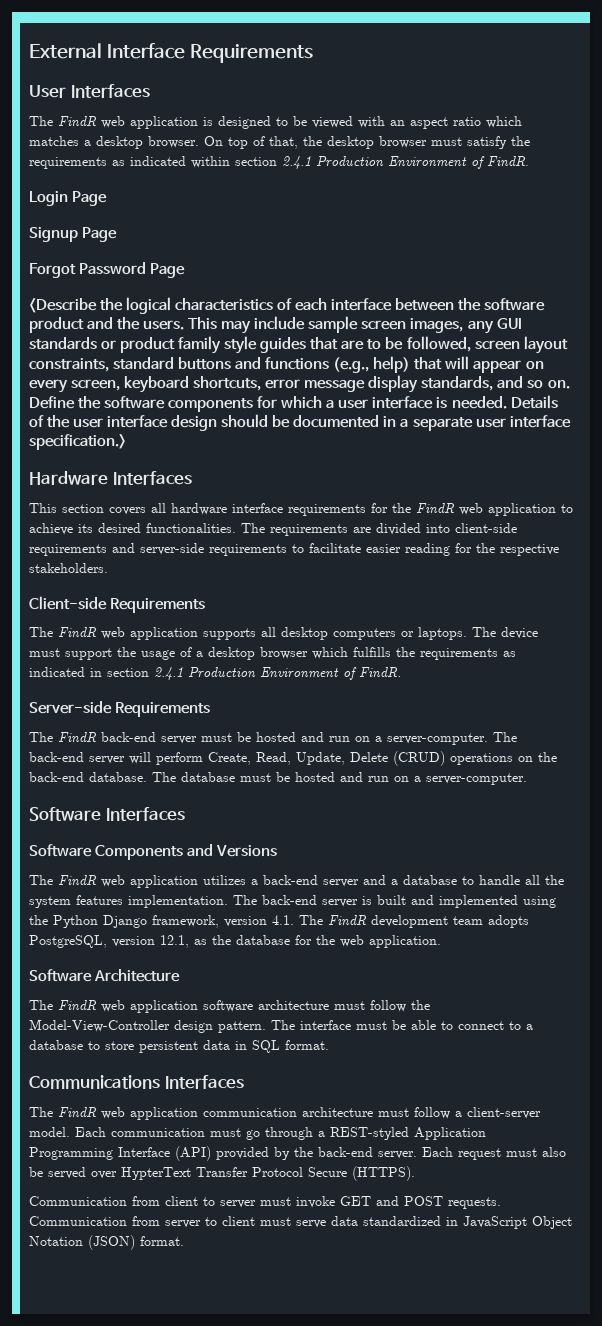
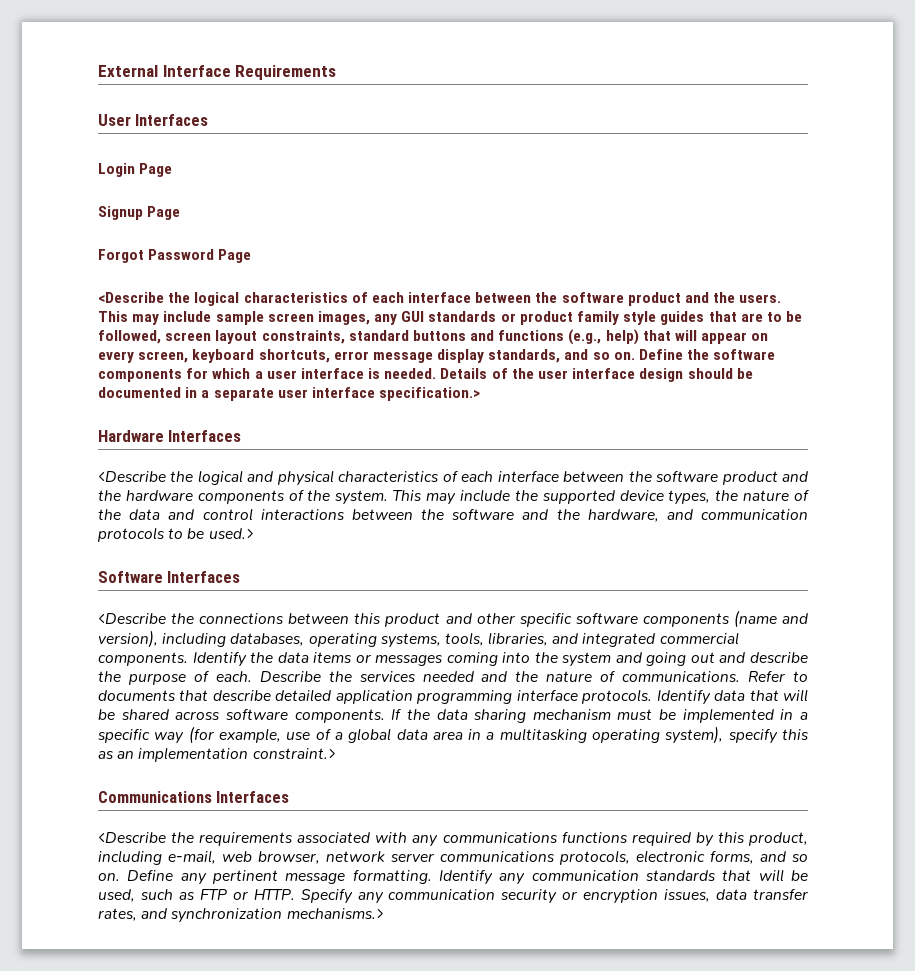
- The FindR web application is designed to be viewed with an aspect ratio which matches a desktop browser. On top of that, the desktop browser must satisfy the requirements as indicated within section 2.4.1 Production Environment of FindR.
- This section covers all hardware interface requirements for the FindR web application to achieve its desired functionalities. The requirements are divided into client-side requirements and server-side requirements to facilitate easier reading for the respective stakeholders.
- Client-side Requirements
- The FindR web application supports all desktop computers or laptops. The device must support the usage of a desktop browser which fulfills the requirements as indicated in section 2.4.1 Production Environment of FindR.
- Server-side Requirements
- The FindR back-end server must be hosted and run on a server-computer. The back-end server will perform Create, Read, Update, Delete (CRUD) operations on the back-end database. The database must be hosted and run on a server-computer.
+ <Describe the logical and physical characteristics of each interface between the software product and the hardware components of the system. This may include the supported device types, the nature of the data and control interactions between the software and the hardware, and communication protocols to be used.>
  Software Interfaces
- Software Components and Versions
- The FindR web application utilizes a back-end server and a database to handle all the system features implementation. The back-end server is built and implemented using the Python Django framework, version 4.1. The FindR development team adopts PostgreSQL, version 12.1, as the database for the web application.
- Software Architecture
- The FindR web application software architecture must follow the Model-View-Controller design pattern. The interface must be able to connect to a database to store persistent data in SQL format.
+ <Describe the connections between this product and other specific software components (name and version), including databases, operating systems, tools, libraries, and integrated commercial components. Identify the data items or messages coming into the system and going out and describe the purpose of each. Describe the services needed and the nature of communications. Refer to documents that describe detailed application programming interface protocols. Identify data that will be shared across software components. If the data sharing mechanism must be implemented in a specific way (for example, use of a global data area in a multitasking operating system), specify this as an implementation constraint.>
  Communications Interfaces
- The FindR web application communication architecture must follow a client-server model. Each communication must go through a REST-styled Application Programming Interface (API) provided by the back-end server. Each request must also be served over HypterText Transfer Protocol Secure (HTTPS).
- Communication from client to server must invoke GET and POST requests. Communication from server to client must serve data standardized in JavaScript Object Notation (JSON) format.
+ <Describe the requirements associated with any communications functions required by this product, including e-mail, web browser, network server communications protocols, electronic forms, and so on. Define any pertinent message formatting. Identify any communication standards that will be used, such as FTP or HTTP. Specify any communication security or encryption issues, data transfer rates, and synchronization mechanisms.>

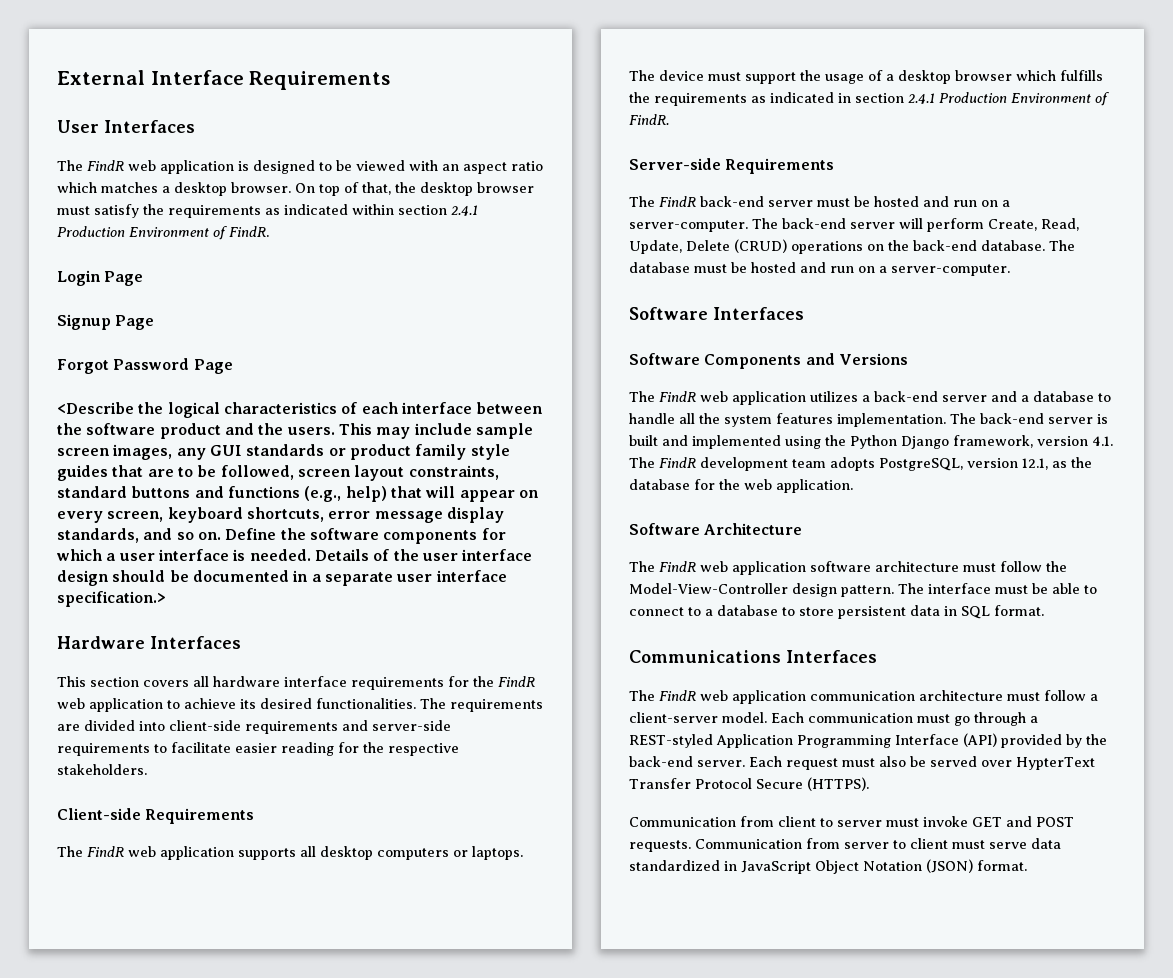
+ The FindR web application is designed to be viewed with an aspect ratio which matches a desktop browser. On top of that, the desktop browser must satisfy the requirements as indicated within section 2.4.1 Production Environment of FindR.
- <Describe the logical and physical characteristics of each interface between the software product and the hardware components of the system. This may include the supported device types, the nature of the data and control interactions between the software and the hardware, and communication protocols to be used.>
+ This section covers all hardware interface requirements for the FindR web application to achieve its desired functionalities. The requirements are divided into client-side requirements and server-side requirements to facilitate easier reading for the respective stakeholders.
+ Client-side Requirements
+ The FindR web application supports all desktop computers or laptops. The device must support the usage of a desktop browser which fulfills the requirements as indicated in section 2.4.1 Production Environment of FindR.
+ Server-side Requirements
+ The FindR back-end server must be hosted and run on a server-computer. The back-end server will perform Create, Read, Update, Delete (CRUD) operations on the back-end database. The database must be hosted and run on a server-computer.
  Software Interfaces
- <Describe the connections between this product and other specific software components (name and version), including databases, operating systems, tools, libraries, and integrated commercial components. Identify the data items or messages coming into the system and going out and describe the purpose of each. Describe the services needed and the nature of communications. Refer to documents that describe detailed application programming interface protocols. Identify data that will be shared across software components. If the data sharing mechanism must be implemented in a specific way (for example, use of a global data area in a multitasking operating system), specify this as an implementation constraint.>
+ Software Components and Versions
+ The FindR web application utilizes a back-end server and a database to handle all the system features implementation. The back-end server is built and implemented using the Python Django framework, version 4.1. The FindR development team adopts PostgreSQL, version 12.1, as the database for the web application.
+ Software Architecture
+ The FindR web application software architecture must follow the Model-View-Controller design pattern. The interface must be able to connect to a database to store persistent data in SQL format.
  Communications Interfaces
- <Describe the requirements associated with any communications functions required by this product, including e-mail, web browser, network server communications protocols, electronic forms, and so on. Define any pertinent message formatting. Identify any communication standards that will be used, such as FTP or HTTP. Specify any communication security or encryption issues, data transfer rates, and synchronization mechanisms.>
+ The FindR web application communication architecture must follow a client-server model. Each communication must go through a REST-styled Application Programming Interface (API) provided by the back-end server. Each request must also be served over HypterText Transfer Protocol Secure (HTTPS).
+ Communication from client to server must invoke GET and POST requests. Communication from server to client must serve data standardized in JavaScript Object Notation (JSON) format.

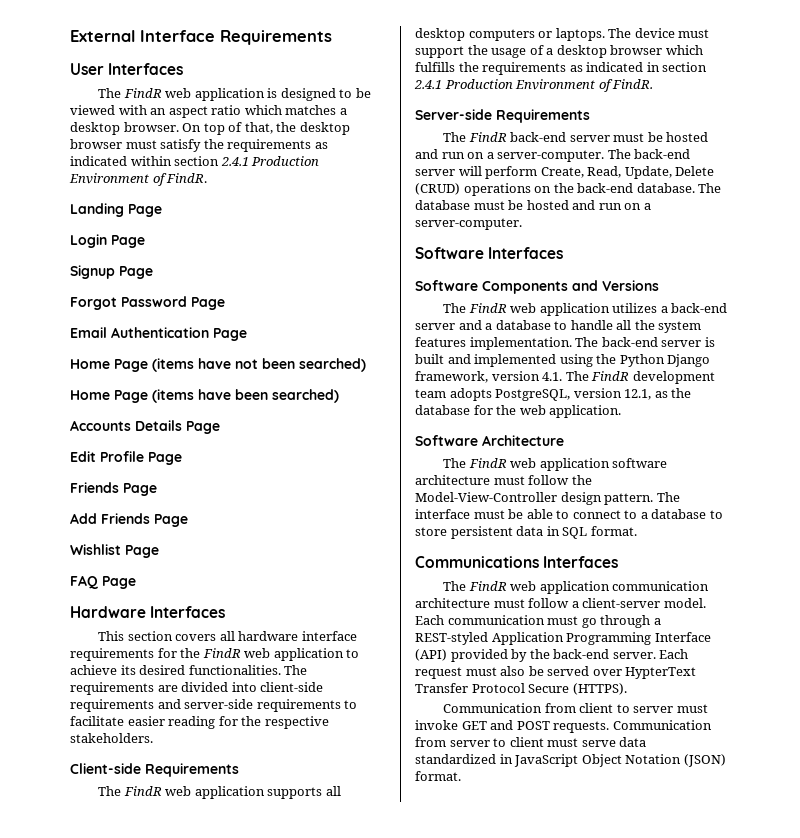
+ Landing Page
- <Describe the logical characteristics of each interface between the software product and the users. This may include sample screen images, any GUI standards or product family style guides that are to be followed, screen layout constraints, standard buttons and functions (e.g., help) that will appear on every screen, keyboard shortcuts, error message display standards, and so on. Define the software components for which a user interface is needed. Details of the user interface design should be documented in a separate user interface specification.>
+ Email Authentication Page
+ Home Page (items have not been searched)
+ Home Page (items have been searched)
+ Accounts Details Page
+ Edit Profile Page
+ Friends Page
+ Add Friends Page
+ Wishlist Page
+ FAQ Page

